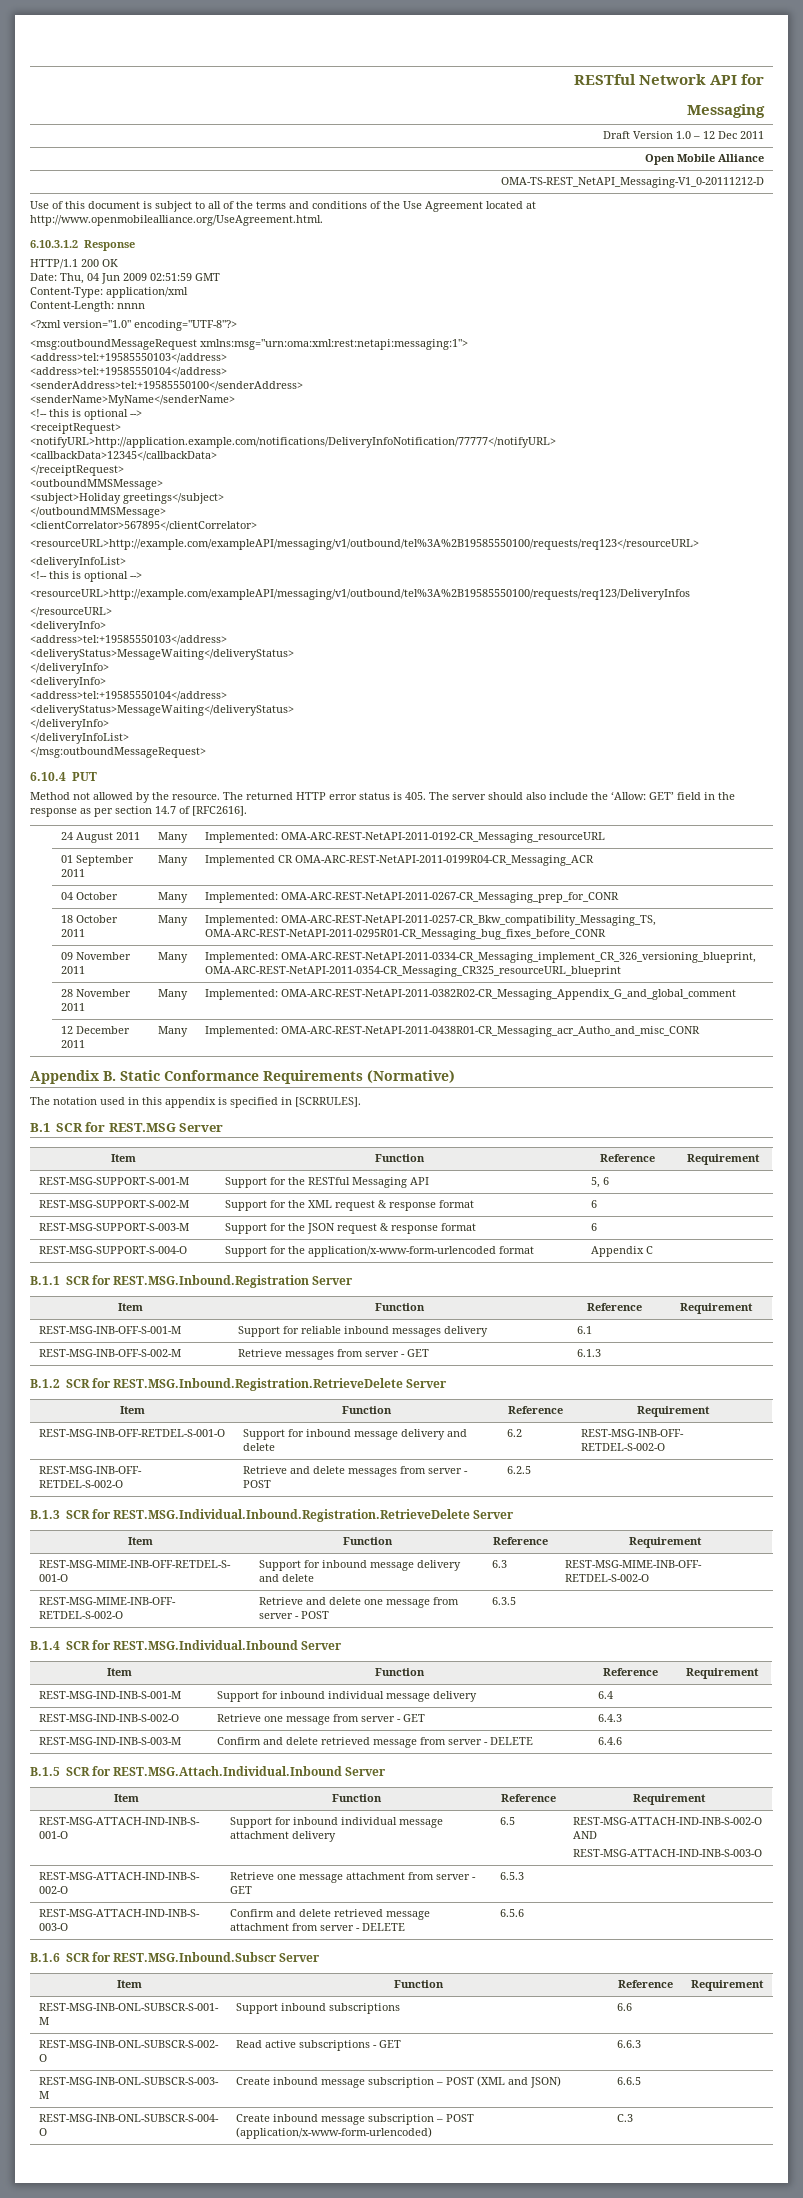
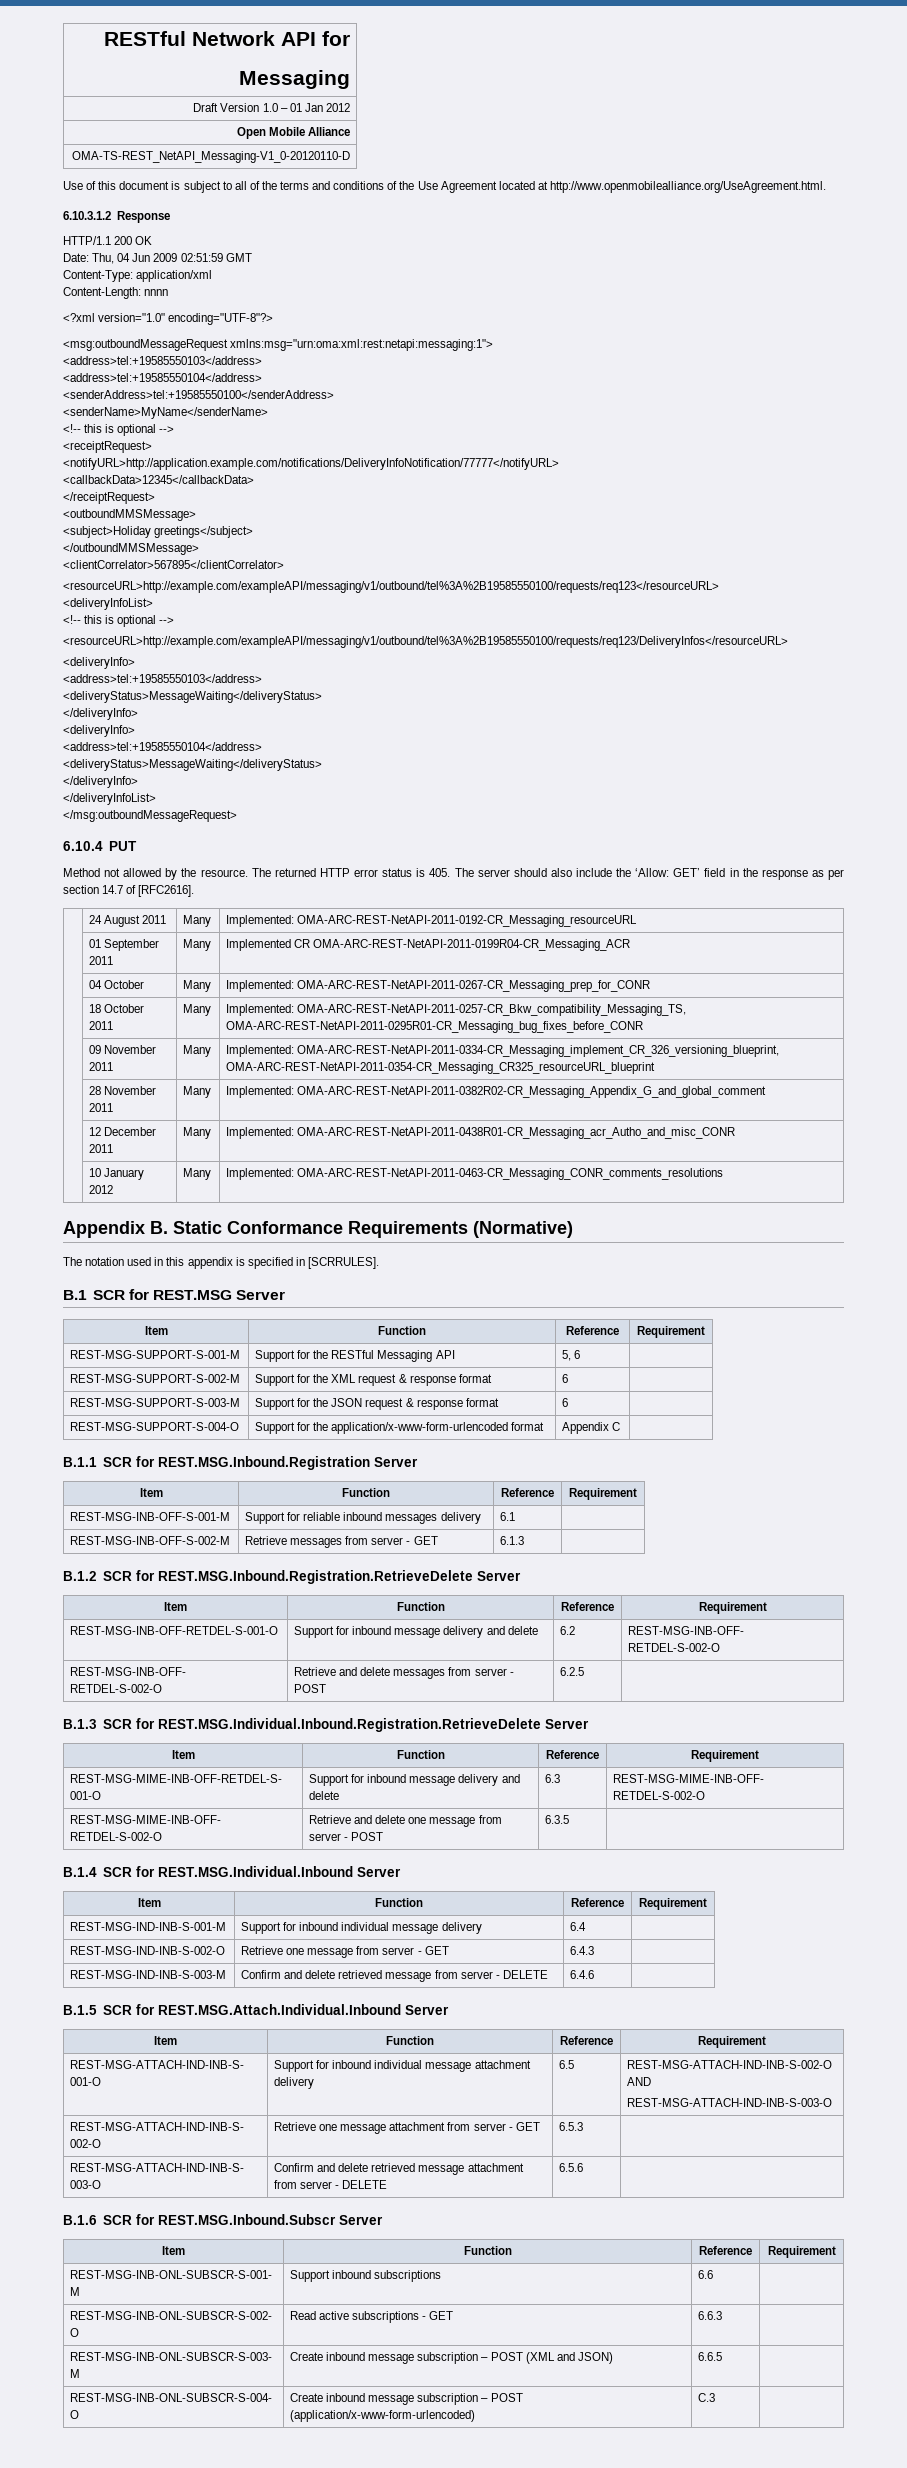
- Draft Version 1.0 – 12 Dec 2011
+ Draft Version 1.0 – 01 Jan 2012
- OMA-TS-REST_NetAPI_Messaging-V1_0-20111212-D
+ OMA-TS-REST_NetAPI_Messaging-V1_0-20120110-D
- <resourceURL>http://example.com/exampleAPI/messaging/v1/outbound/tel%3A%2B19585550100/requests/req123/DeliveryInfos
- </resourceURL>
+ <resourceURL>http://example.com/exampleAPI/messaging/v1/outbound/tel%3A%2B19585550100/requests/req123/DeliveryInfos</resourceURL>
+ | 10 January 2012 | Many | Implemented: OMA-ARC-REST-NetAPI-2011-0463-CR_Messaging_CONR_comments_resolutions

